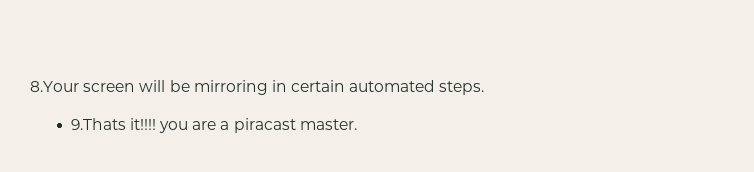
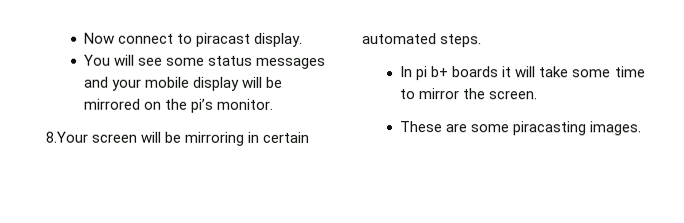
+ Now connect to piracast display.
+ You will see some status messages and your mobile display will be mirrored on the pi’s monitor.
- 9.Thats it!!!! you are a piracast master.
+ In pi b+ boards it will take some time to mirror the screen.
+ These are some piracasting images.

